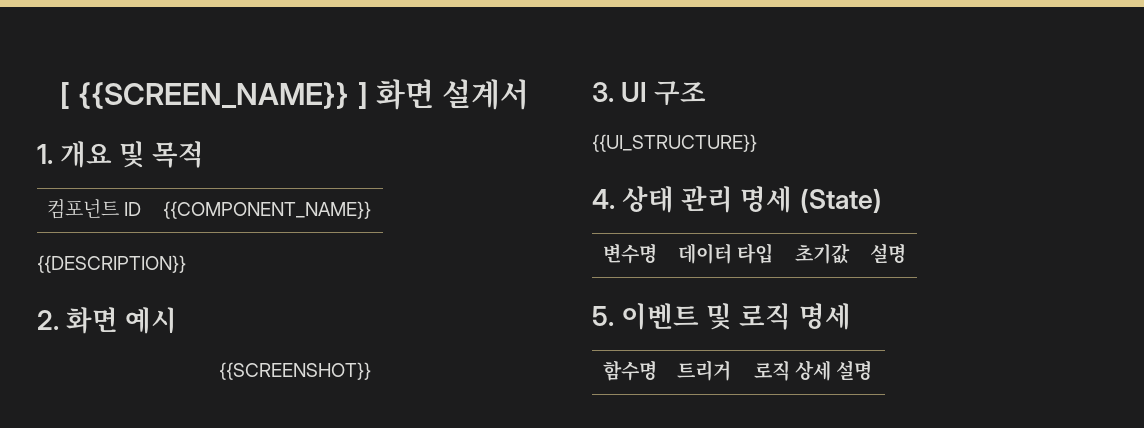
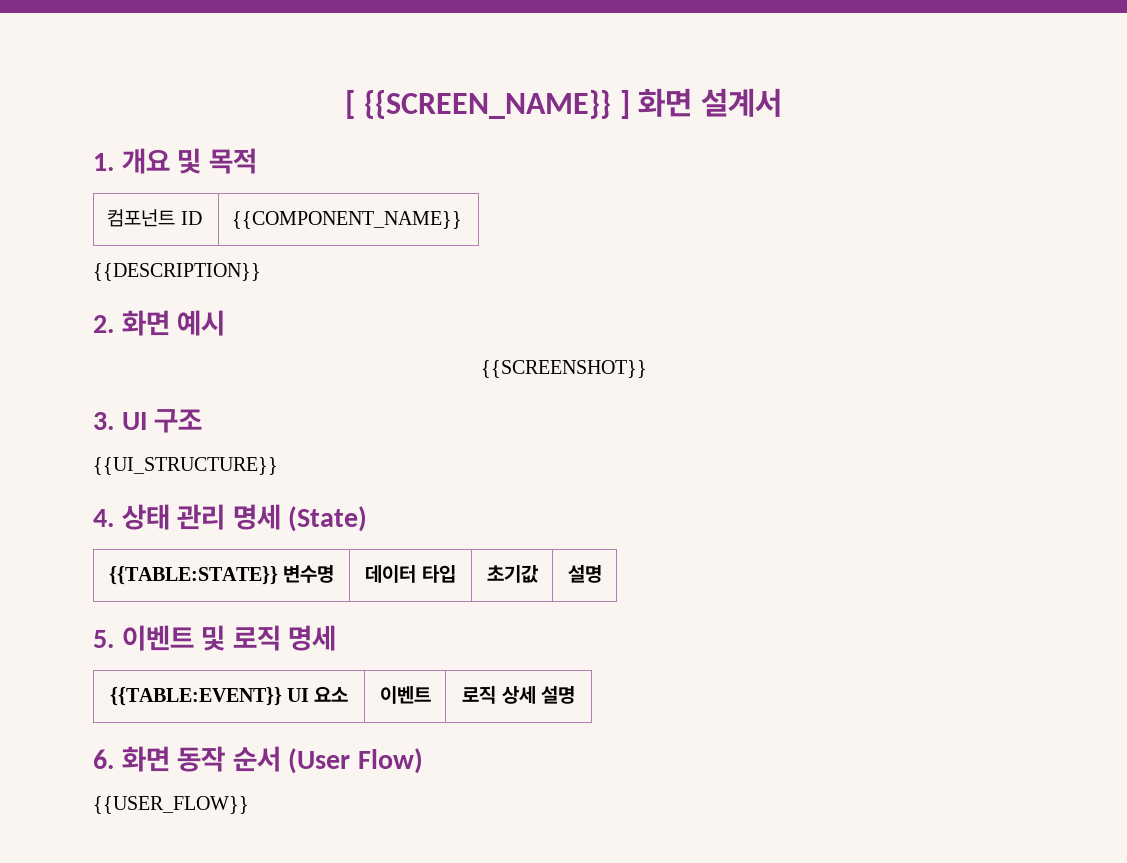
- 변수명 | 데이터 타입 | 초기값 | 설명
+ {{TABLE:STATE}} 변수명 | 데이터 타입 | 초기값 | 설명
- 함수명 | 트리거 | 로직 상세 설명
+ {{TABLE:EVENT}} UI 요소 | 이벤트 | 로직 상세 설명
+ 6. 화면 동작 순서 (User Flow)
+ {{USER_FLOW}}

